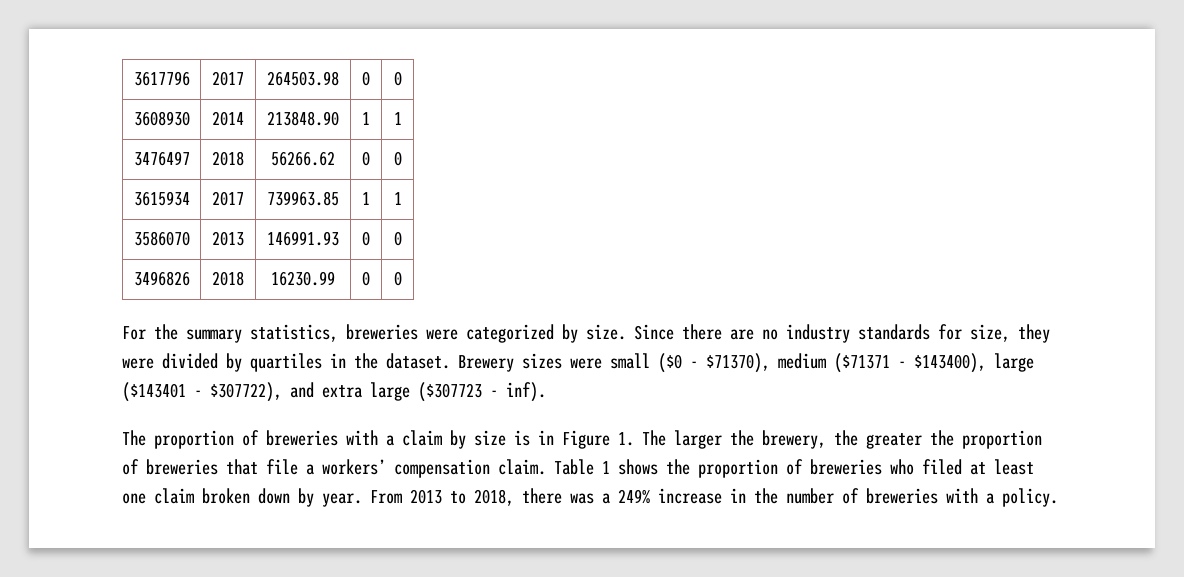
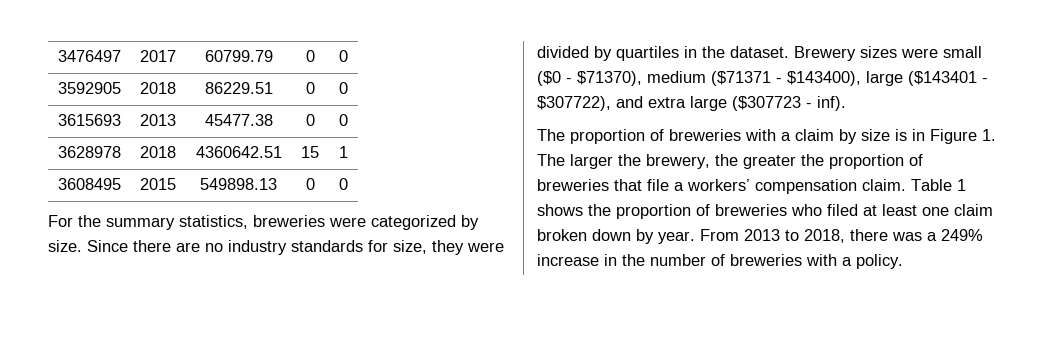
- 3617796 | 2017 | 264503.98 | 0 | 0
- 3608930 | 2014 | 213848.90 | 1 | 1
- 3476497 | 2018 | 56266.62 | 0 | 0
- 3615934 | 2017 | 739963.85 | 1 | 1
- 3586070 | 2013 | 146991.93 | 0 | 0
- 3496826 | 2018 | 16230.99 | 0 | 0
+ 3476497 | 2017 | 60799.79 | 0 | 0
+ 3592905 | 2018 | 86229.51 | 0 | 0
+ 3615693 | 2013 | 45477.38 | 0 | 0
+ 3628978 | 2018 | 4360642.51 | 15 | 1
+ 3608495 | 2015 | 549898.13 | 0 | 0

